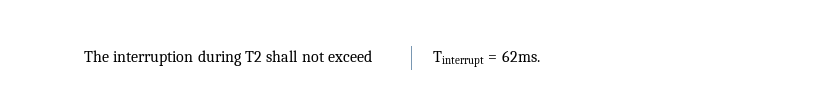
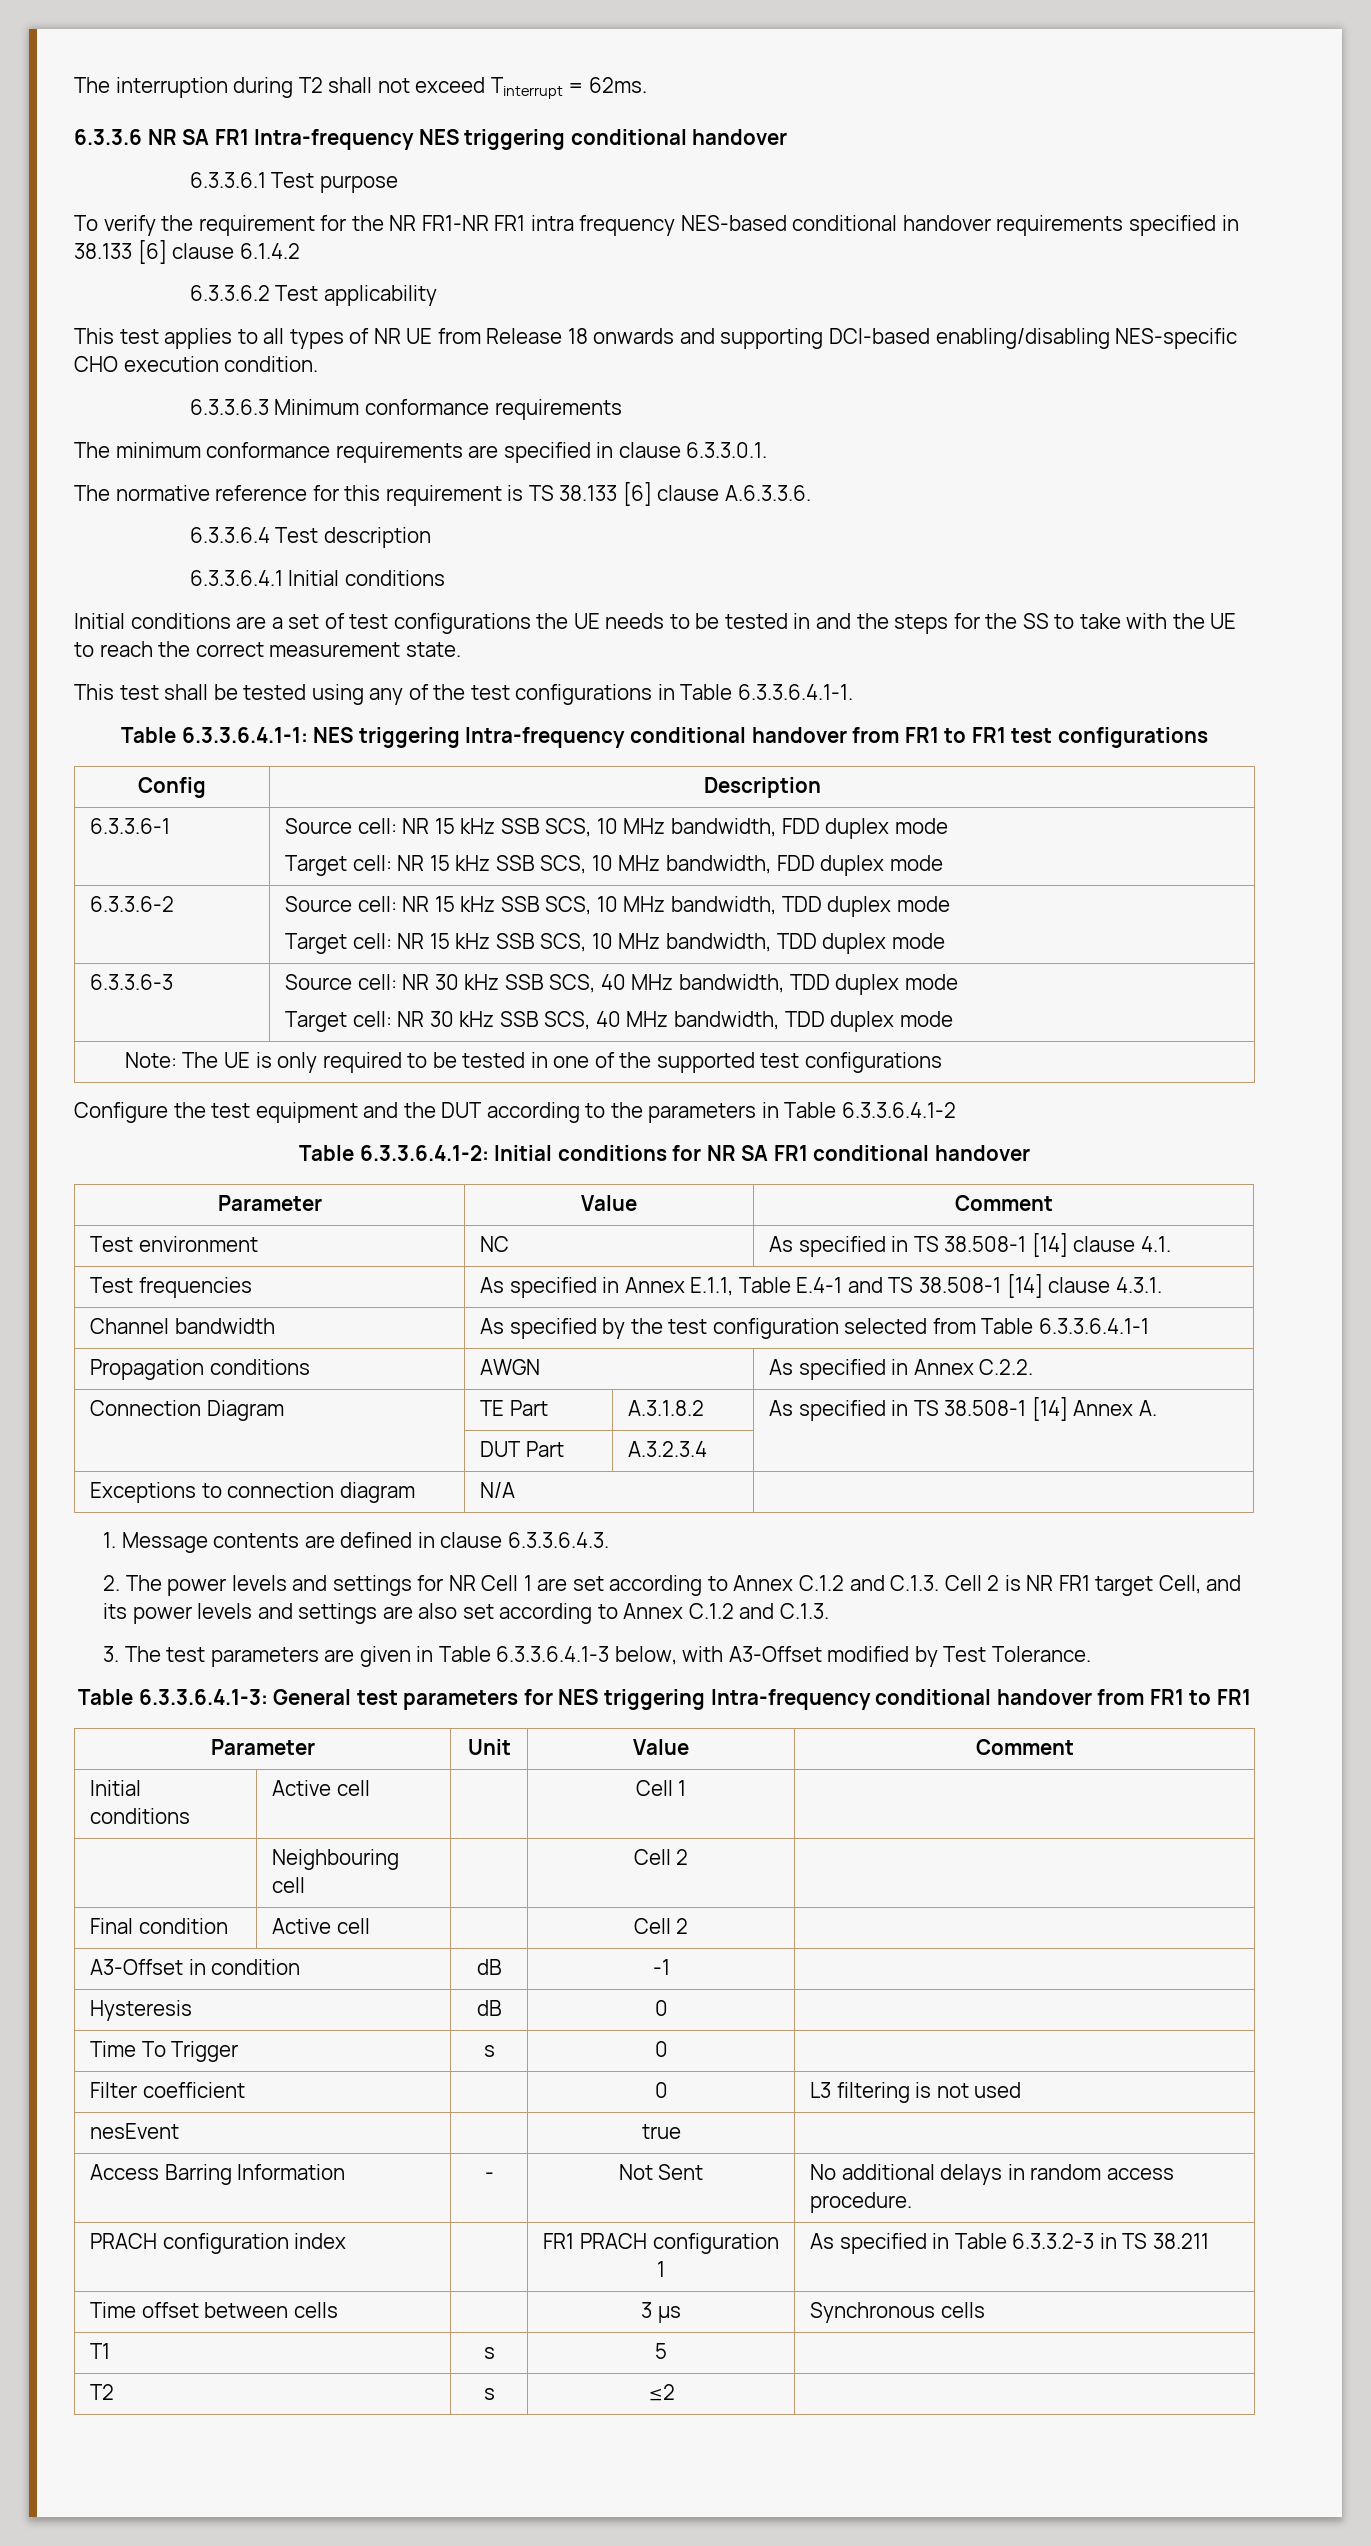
+ 6.3.3.6 NR SA FR1 Intra-frequency NES triggering conditional handover
+ 6.3.3.6.1 Test purpose
+ To verify the requirement for the NR FR1-NR FR1 intra frequency NES-based conditional handover requirements specified in 38.133 [6] clause 6.1.4.2
+ 6.3.3.6.2 Test applicability
+ This test applies to all types of NR UE from Release 18 onwards and supporting DCI-based enabling/disabling NES-specific CHO execution condition.
+ 6.3.3.6.3 Minimum conformance requirements
+ The minimum conformance requirements are specified in clause 6.3.3.0.1.
+ The normative reference for this requirement is TS 38.133 [6] clause A.6.3.3.6.
+ 6.3.3.6.4 Test description
+ 6.3.3.6.4.1 Initial conditions
+ Initial conditions are a set of test configurations the UE needs to be tested in and the steps for the SS to take with the UE to reach the correct measurement state.
+ This test shall be tested using any of the test configurations in Table 6.3.3.6.4.1-1.
+ Table 6.3.3.6.4.1-1: NES triggering Intra-frequency conditional handover from FR1 to FR1 test configurations
+ Config | Description
+ 6.3.3.6-1 | Source cell: NR 15 kHz SSB SCS, 10 MHz bandwidth, FDD duplex mode
+ Target cell: NR 15 kHz SSB SCS, 10 MHz bandwidth, FDD duplex mode
+ 6.3.3.6-2 | Source cell: NR 15 kHz SSB SCS, 10 MHz bandwidth, TDD duplex mode
+ Target cell: NR 15 kHz SSB SCS, 10 MHz bandwidth, TDD duplex mode
+ 6.3.3.6-3 | Source cell: NR 30 kHz SSB SCS, 40 MHz bandwidth, TDD duplex mode
+ Target cell: NR 30 kHz SSB SCS, 40 MHz bandwidth, TDD duplex mode
+ Note: The UE is only required to be tested in one of the supported test configurations
+ Configure the test equipment and the DUT according to the parameters in Table 6.3.3.6.4.1-2
+ Table 6.3.3.6.4.1-2: Initial conditions for NR SA FR1 conditional handover
+ Parameter | Value | Comment
+ Test environment | NC | As specified in TS 38.508-1 [14] clause 4.1.
+ Test frequencies | As specified in Annex E.1.1, Table E.4-1 and TS 38.508-1 [14] clause 4.3.1.
+ Channel bandwidth | As specified by the test configuration selected from Table 6.3.3.6.4.1-1
+ Propagation conditions | AWGN | As specified in Annex C.2.2.
+ Connection Diagram | TE Part | A.3.1.8.2 | As specified in TS 38.508-1 [14] Annex A.
+ | DUT Part | A.3.2.3.4 |
+ Exceptions to connection diagram | N/A |
+ 1. Message contents are defined in clause 6.3.3.6.4.3.
+ 2. The power levels and settings for NR Cell 1 are set according to Annex C.1.2 and C.1.3. Cell 2 is NR FR1 target Cell, and its power levels and settings are also set according to Annex C.1.2 and C.1.3.
+ 3. The test parameters are given in Table 6.3.3.6.4.1-3 below, with A3-Offset modified by Test Tolerance.
+ Table 6.3.3.6.4.1-3: General test parameters for NES triggering Intra-frequency conditional handover from FR1 to FR1
+ Parameter | Unit | Value | Comment
+ Initial conditions | Active cell | | Cell 1 |
+ | Neighbouring cell | | Cell 2 |
+ Final condition | Active cell | | Cell 2 |
+ A3-Offset in condition | dB | -1 |
+ Hysteresis | dB | 0 |
+ Time To Trigger | s | 0 |
+ Filter coefficient | | 0 | L3 filtering is not used
+ nesEvent | | true |
+ Access Barring Information | - | Not Sent | No additional delays in random access procedure.
+ PRACH configuration index | | FR1 PRACH configuration 1 | As specified in Table 6.3.3.2-3 in TS 38.211
+ Time offset between cells | | 3 μs | Synchronous cells
+ T1 | s | 5 |
+ T2 | s | ≤2 |

